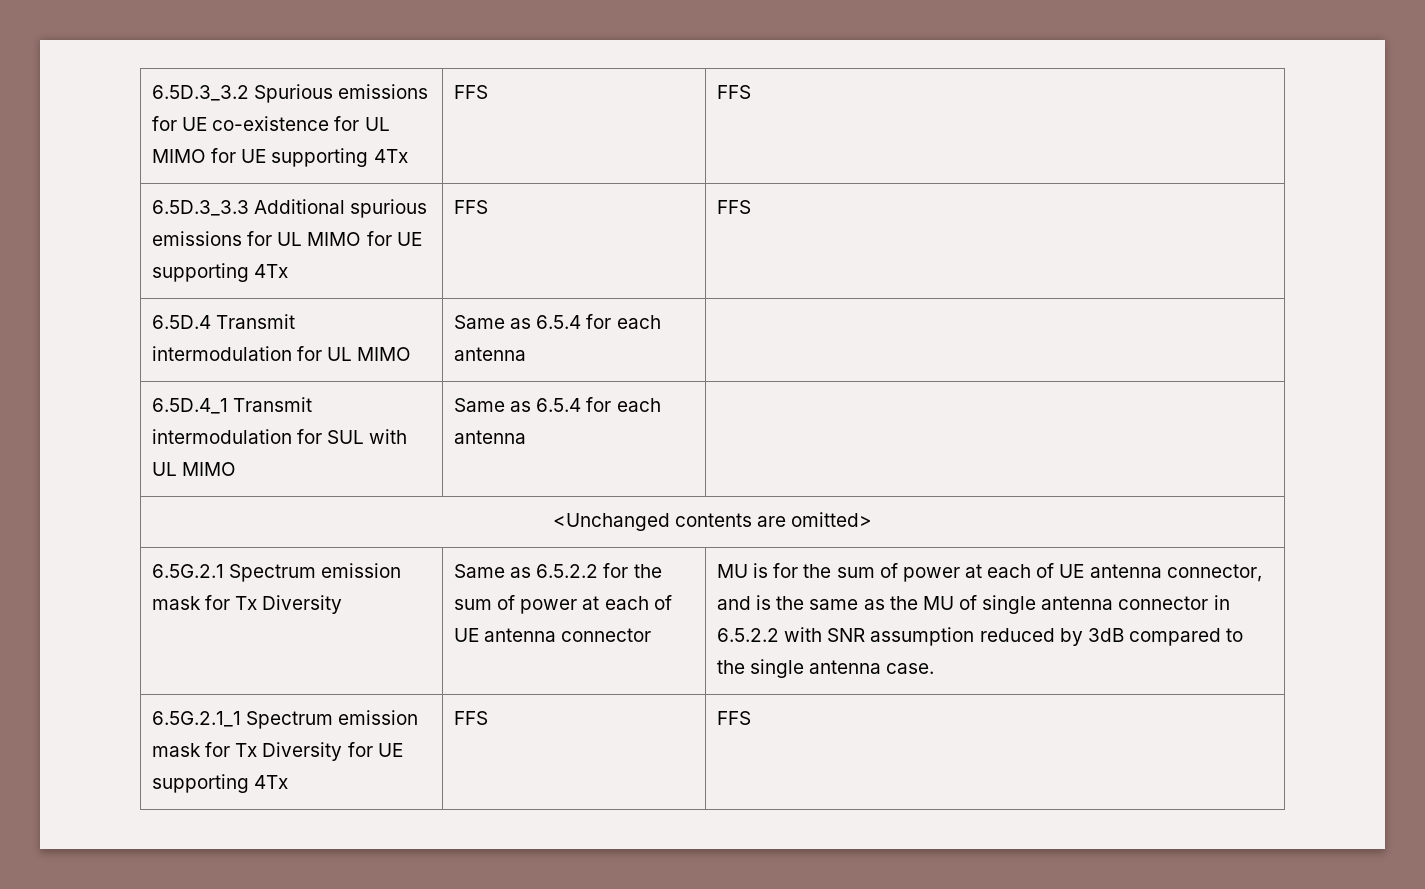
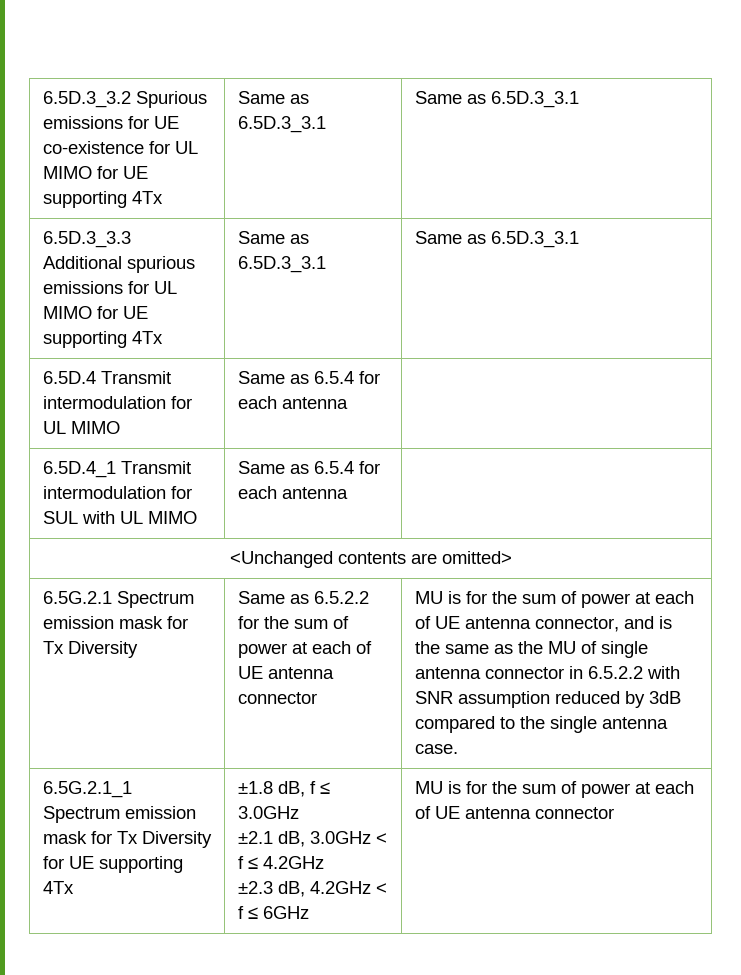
- 6.5D.3_3.2 Spurious emissions for UE co-existence for UL MIMO for UE supporting 4Tx | FFS | FFS
+ 6.5D.3_3.2 Spurious emissions for UE co-existence for UL MIMO for UE supporting 4Tx | Same as 6.5D.3_3.1 | Same as 6.5D.3_3.1
- 6.5D.3_3.3 Additional spurious emissions for UL MIMO for UE supporting 4Tx | FFS | FFS
+ 6.5D.3_3.3 Additional spurious emissions for UL MIMO for UE supporting 4Tx | Same as 6.5D.3_3.1 | Same as 6.5D.3_3.1
- 6.5G.2.1_1 Spectrum emission mask for Tx Diversity for UE supporting 4Tx | FFS | FFS
+ 6.5G.2.1_1 Spectrum emission mask for Tx Diversity for UE supporting 4Tx | ±1.8 dB, f ≤ 3.0GHz
+ ±2.1 dB, 3.0GHz < f ≤ 4.2GHz
+ ±2.3 dB, 4.2GHz < f ≤ 6GHz | MU is for the sum of power at each of UE antenna connector

